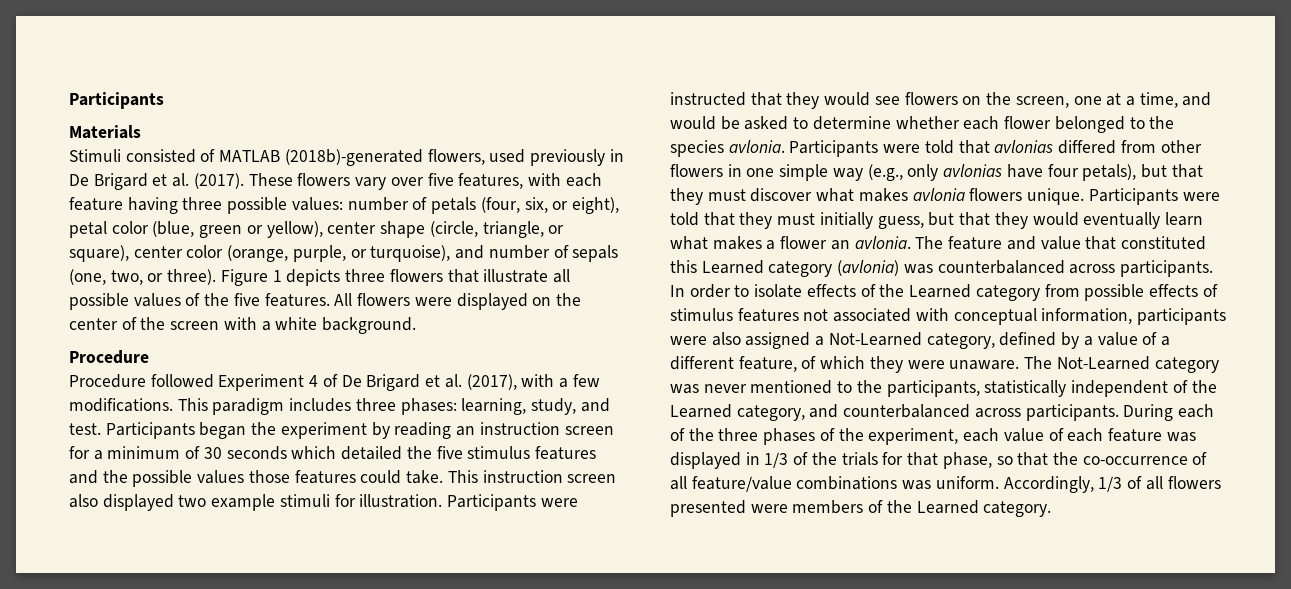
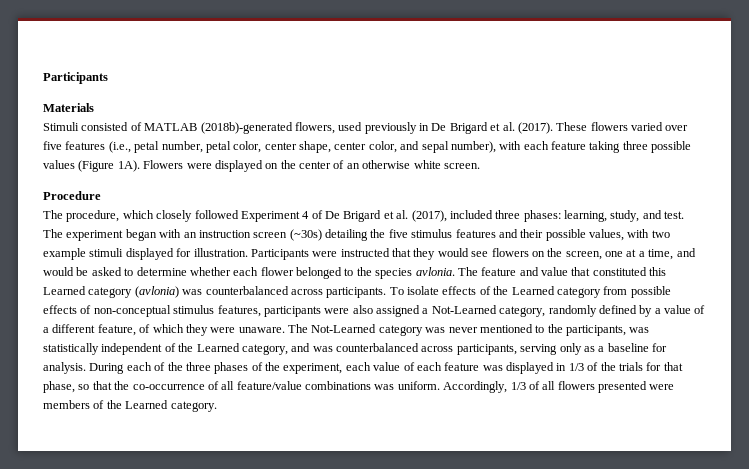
- These flowers vary over five features, with each feature having three possible values: number of petals (four, six, or eight), petal color (blue, green or yellow), center shape (circle, triangle, or square), center color (orange, purple, or turquoise), and number of sepals (one, two, or three). Figure 1 depicts three flowers that illustrate all possible values of the five features. All flowers were displayed on the center of the screen with a white background.
+ These flowers varied over five features (i.e., petal number, petal color, center shape, center color, and sepal number), with each feature taking three possible values (Figure 1A). Flowers were displayed on the center of an otherwise white screen.
  Procedure
- Procedure followed Experiment 4 of De Brigard et al. (2017), with a few modifications. This paradigm includes three phases: learning, study, and test.
+ The procedure, which closely followed Experiment 4 of De Brigard et al. (2017), included three phases: learning, study, and test.
- Participants began the experiment by reading an instruction screen for a minimum of 30 seconds which detailed the five stimulus features and the possible values those features could take. This instruction screen also displayed two example stimuli for illustration.
+ The experiment began with an instruction screen (~30s) detailing the five stimulus features and their possible values, with two example stimuli displayed for illustration.
- Participants were told that avlonias differed from other flowers in one simple way (e.g., only avlonias have four petals), but that they must discover what makes avlonia flowers unique. Participants were told that they must initially guess, but that they would eventually learn what makes a flower an avlonia.
- In order to isolate effects of the Learned category from possible effects of stimulus features not associated with conceptual information, participants were also assigned a Not-Learned category, defined by a value of a different feature, of which they were unaware.
+ To isolate effects of the Learned category from possible effects of non-conceptual stimulus features, participants were also assigned a Not-Learned category, randomly defined by a value of a different feature, of which they were unaware.
- The Not-Learned category was never mentioned to the participants, statistically independent of the Learned category, and counterbalanced across participants.
+ The Not-Learned category was never mentioned to the participants, was statistically independent of the Learned category, and was counterbalanced across participants, serving only as a baseline for analysis.

